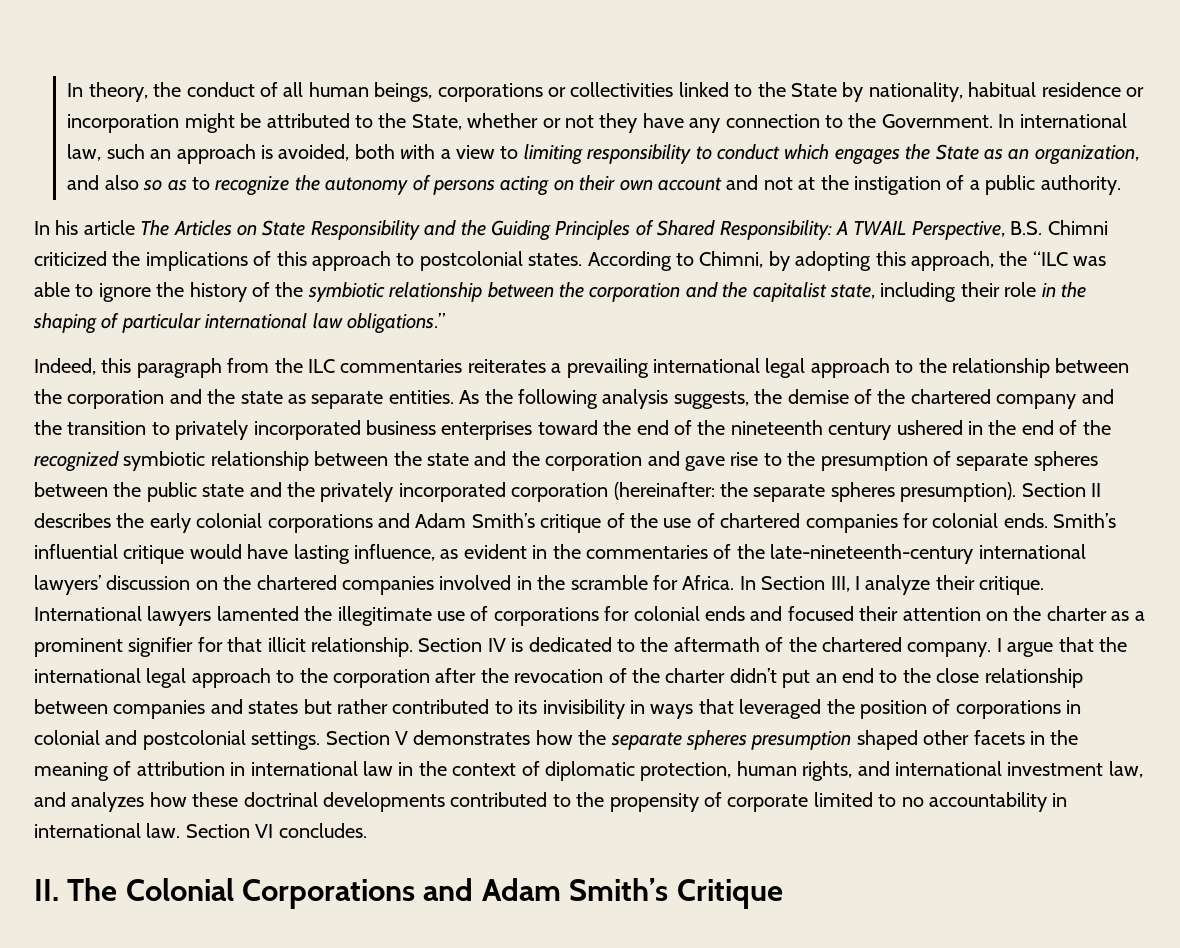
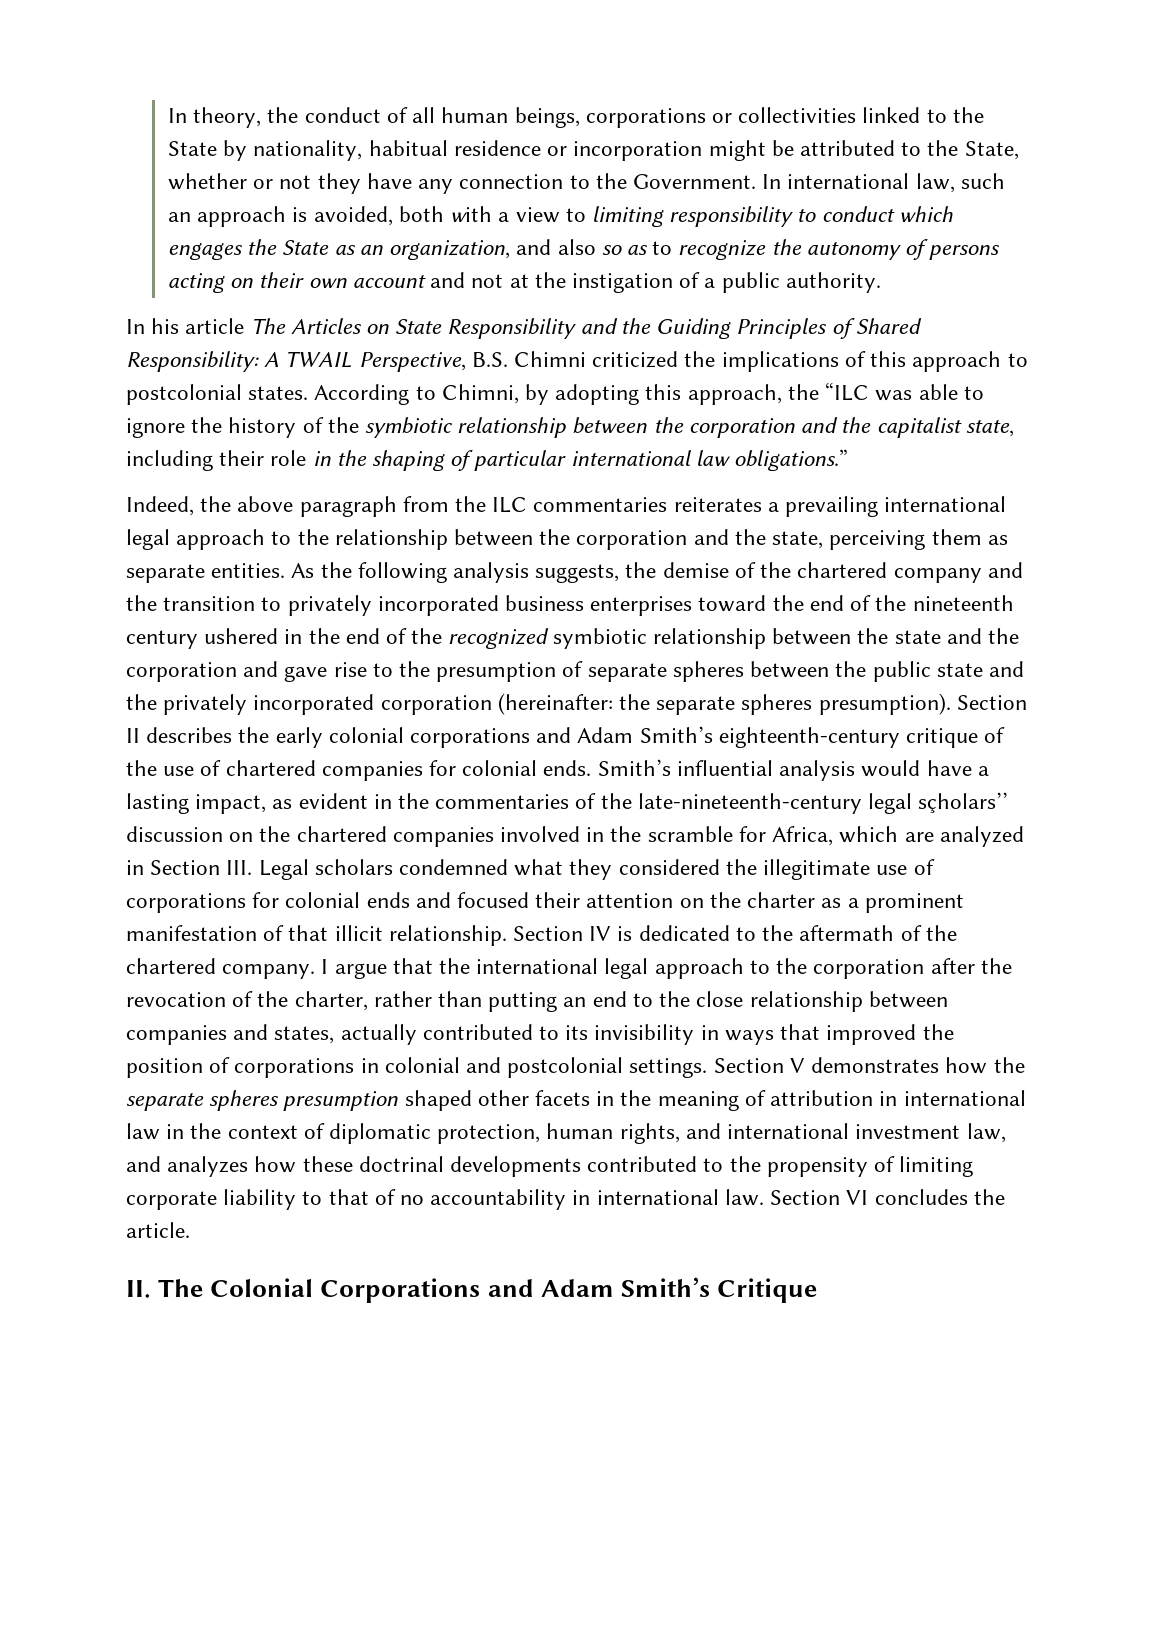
- Indeed, this paragraph from the ILC commentaries reiterates a prevailing international legal approach to the relationship between the corporation and the state as separate entities.
+ Indeed, the above paragraph from the ILC commentaries reiterates a prevailing international legal approach to the relationship between the corporation and the state, perceiving them as separate entities.
- Section II describes the early colonial corporations and Adam Smith’s critique of the use of chartered companies for colonial ends.
+ Section II describes the early colonial corporations and Adam Smith’s eighteenth-century critique of the use of chartered companies for colonial ends.
- Smith’s influential critique would have lasting influence, as evident in the commentaries of the late-nineteenth-century international lawyers’ discussion on the chartered companies involved in the scramble for Africa. In Section III, I analyze their critique. International lawyers lamented the illegitimate use of corporations for colonial ends and focused their attention on the charter as a prominent signifier for that illicit relationship.
+ Smith’s influential analysis would have a lasting impact, as evident in the commentaries of the late-nineteenth-century legal sçholars’’ discussion on the chartered companies involved in the scramble for Africa, which are analyzed in Section III. Legal scholars condemned what they considered the illegitimate use of corporations for colonial ends and focused their attention on the charter as a prominent manifestation of that illicit relationship.
- I argue that the international legal approach to the corporation after the revocation of the charter didn’t put an end to the close relationship between companies and states but rather contributed to its invisibility in ways that leveraged the position of corporations in colonial and postcolonial settings.
+ I argue that the international legal approach to the corporation after the revocation of the charter, rather than putting an end to the close relationship between companies and states, actually contributed to its invisibility in ways that improved the position of corporations in colonial and postcolonial settings.
- Section V demonstrates how the separate spheres presumption shaped other facets in the meaning of attribution in international law in the context of diplomatic protection, human rights, and international investment law, and analyzes how these doctrinal developments contributed to the propensity of corporate limited to no accountability in international law.
+ Section V demonstrates how the separate spheres presumption shaped other facets in the meaning of attribution in international law in the context of diplomatic protection, human rights, and international investment law, and analyzes how these doctrinal developments contributed to the propensity of limiting corporate liability to that of no accountability in international law.
- Section VI concludes.
+ Section VI concludes the article.

